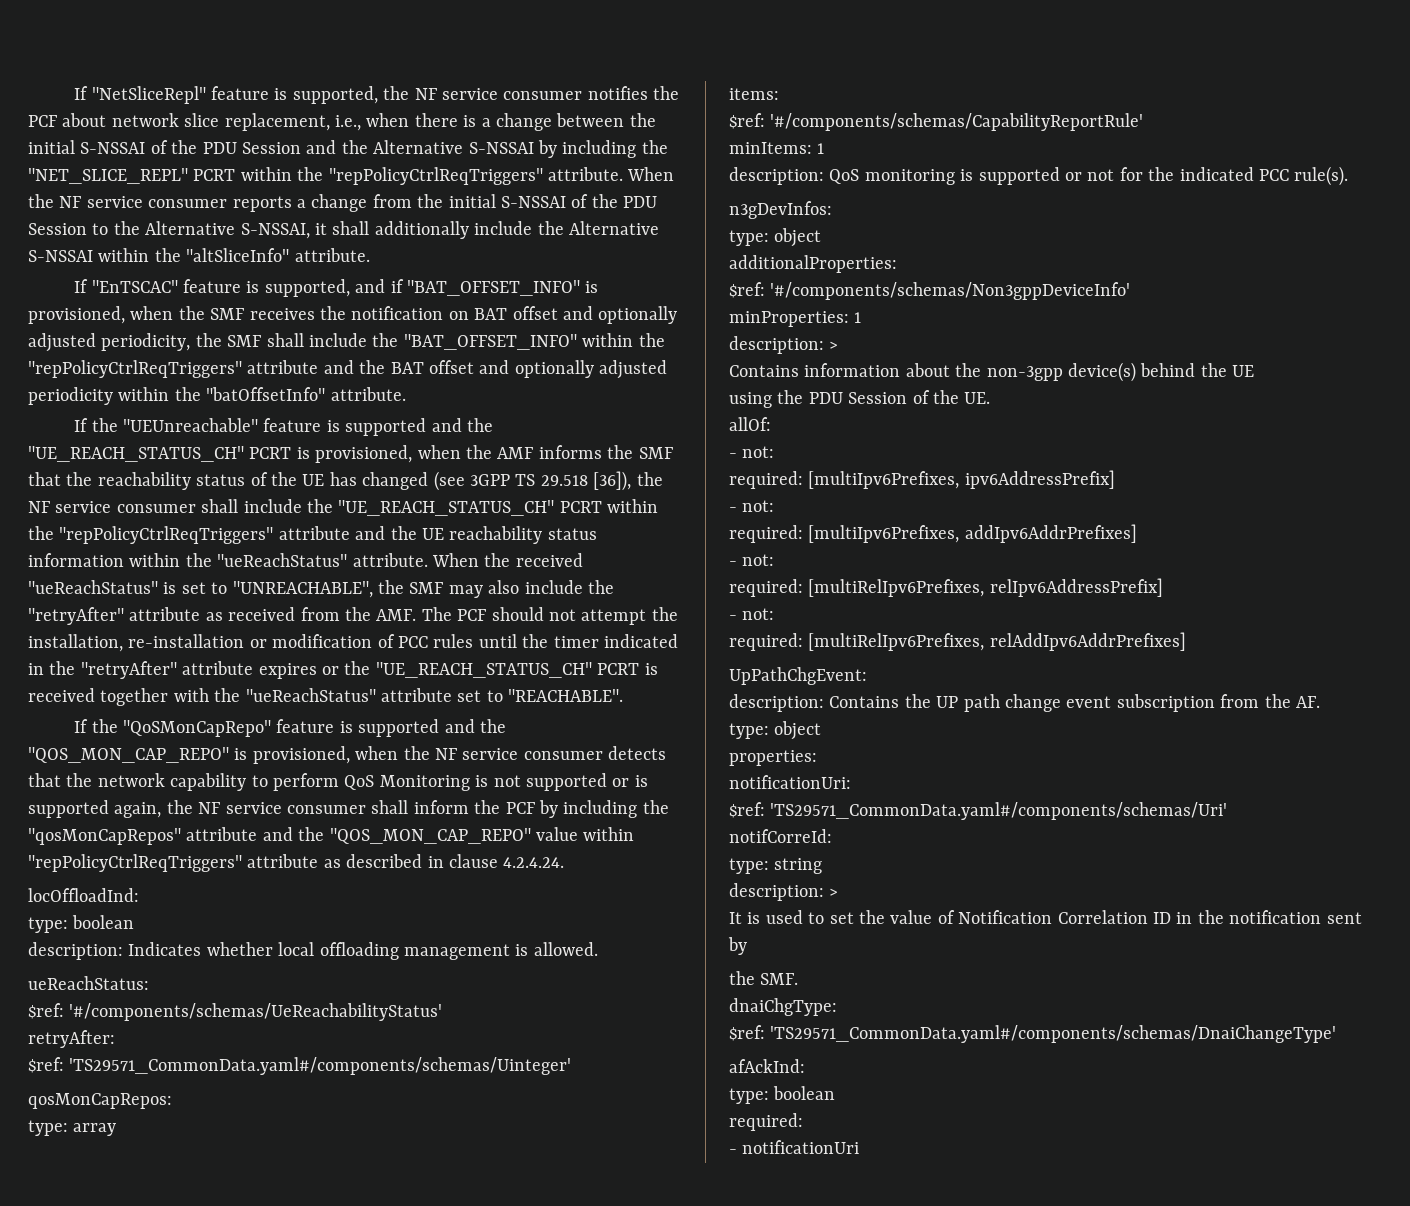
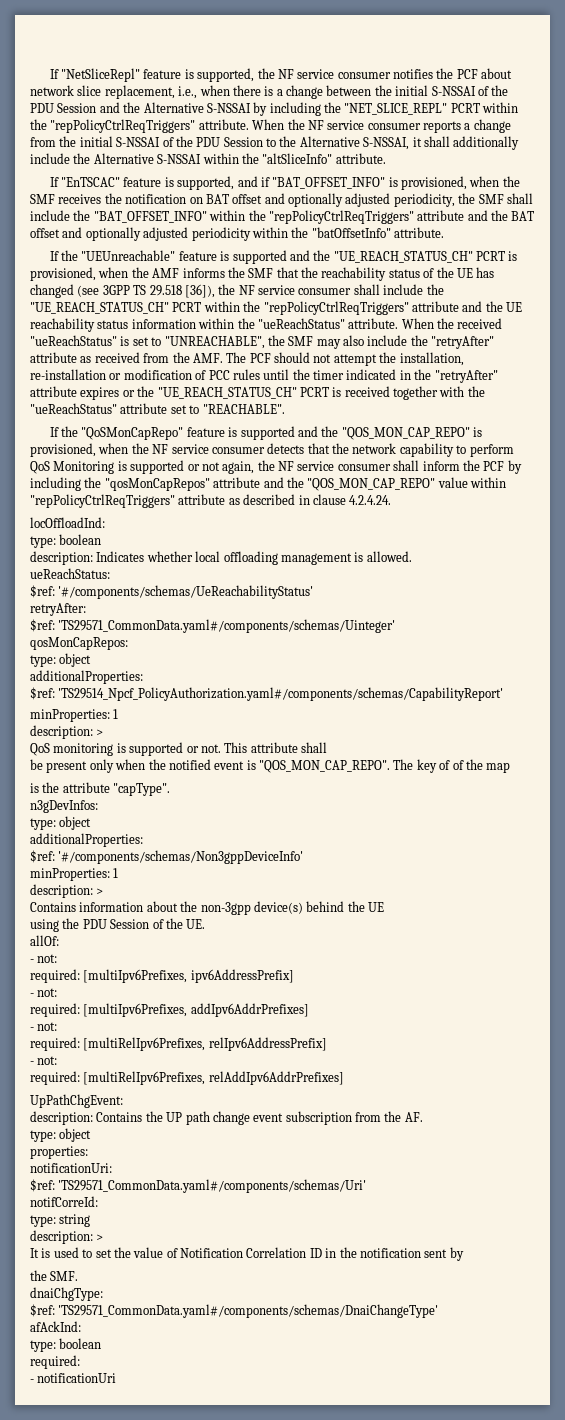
- If the "QoSMonCapRepo" feature is supported and the "QOS_MON_CAP_REPO" is provisioned, when the NF service consumer detects that the network capability to perform QoS Monitoring is not supported or is supported again, the NF service consumer shall inform the PCF by including the "qosMonCapRepos" attribute and the "QOS_MON_CAP_REPO" value within "repPolicyCtrlReqTriggers" attribute as described in clause 4.2.4.24.
+ If the "QoSMonCapRepo" feature is supported and the "QOS_MON_CAP_REPO" is provisioned, when the NF service consumer detects that the network capability to perform QoS Monitoring is supported or not again, the NF service consumer shall inform the PCF by including the "qosMonCapRepos" attribute and the "QOS_MON_CAP_REPO" value within "repPolicyCtrlReqTriggers" attribute as described in clause 4.2.4.24.
  qosMonCapRepos:
- type: array
- items:
- $ref: '#/components/schemas/CapabilityReportRule'
- minItems: 1
- description: QoS monitoring is supported or not for the indicated PCC rule(s).
+ type: object
+ additionalProperties:
+ $ref: 'TS29514_Npcf_PolicyAuthorization.yaml#/components/schemas/CapabilityReport'
+ minProperties: 1
+ description: >
+ QoS monitoring is supported or not. This attribute shall
+ be present only when the notified event is "QOS_MON_CAP_REPO". The key of of the map
+ is the attribute "capType".

